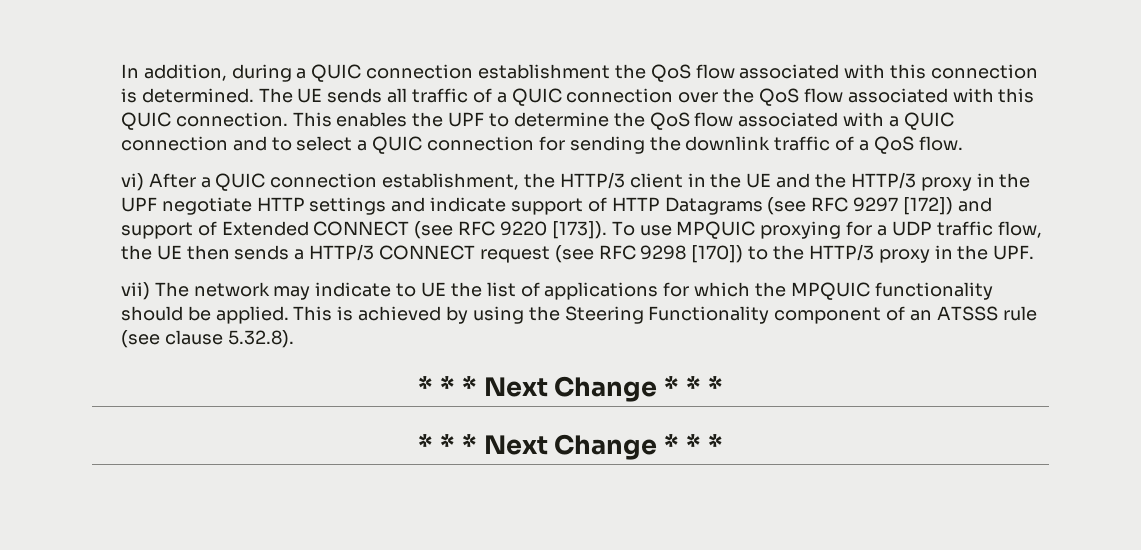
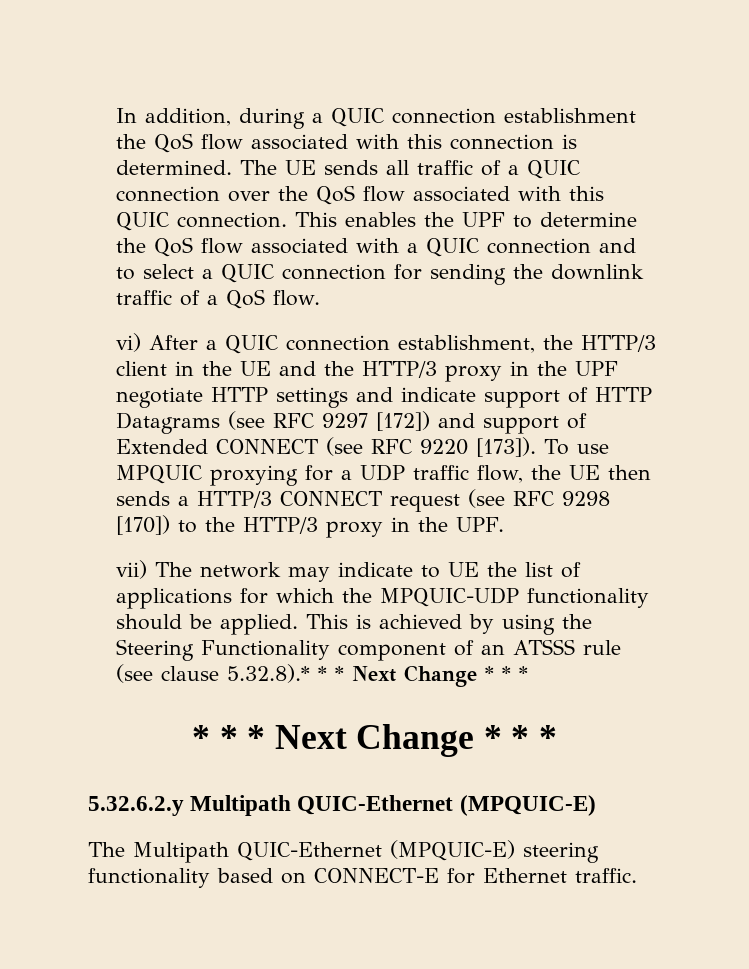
- vii) The network may indicate to UE the list of applications for which the MPQUIC functionality should be applied.
+ vii) The network may indicate to UE the list of applications for which the MPQUIC-UDP functionality should be applied.
- This is achieved by using the Steering Functionality component of an ATSSS rule (see clause 5.32.8).
- * * * Next Change * * *
+ This is achieved by using the Steering Functionality component of an ATSSS rule (see clause 5.32.8).* * * Next Change * * *
+ 5.32.6.2.y Multipath QUIC-Ethernet (MPQUIC-E)
+ The Multipath QUIC-Ethernet (MPQUIC-E) steering functionality based on CONNECT-E for Ethernet traffic.

